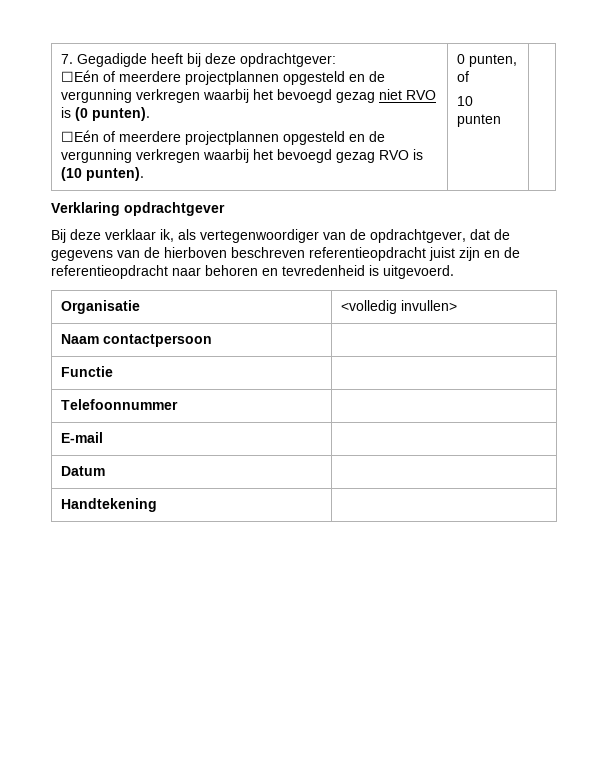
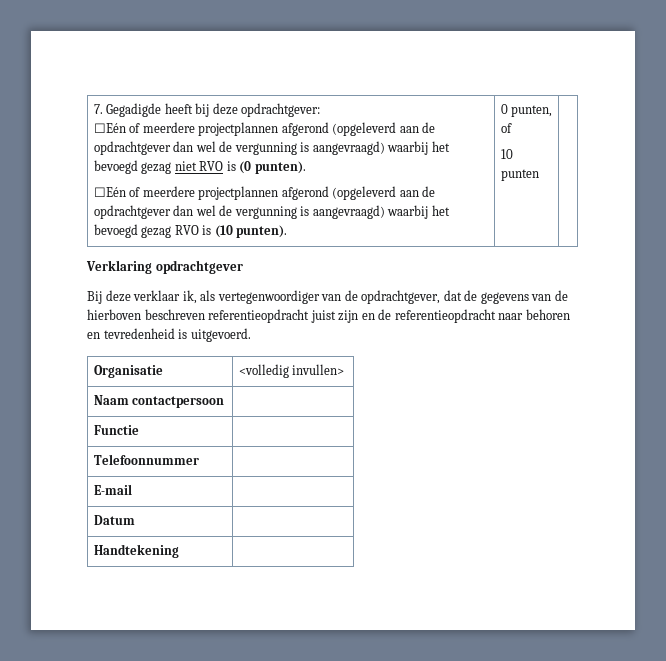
- ☐Eén of meerdere projectplannen opgesteld en de vergunning verkregen waarbij het bevoegd gezag niet RVO is (0 punten).
+ ☐Eén of meerdere projectplannen afgerond (opgeleverd aan de opdrachtgever dan wel de vergunning is aangevraagd) waarbij het bevoegd gezag niet RVO is (0 punten).
- ☐Eén of meerdere projectplannen opgesteld en de vergunning verkregen waarbij het bevoegd gezag RVO is (10 punten).
+ ☐Eén of meerdere projectplannen afgerond (opgeleverd aan de opdrachtgever dan wel de vergunning is aangevraagd) waarbij het bevoegd gezag RVO is (10 punten).

